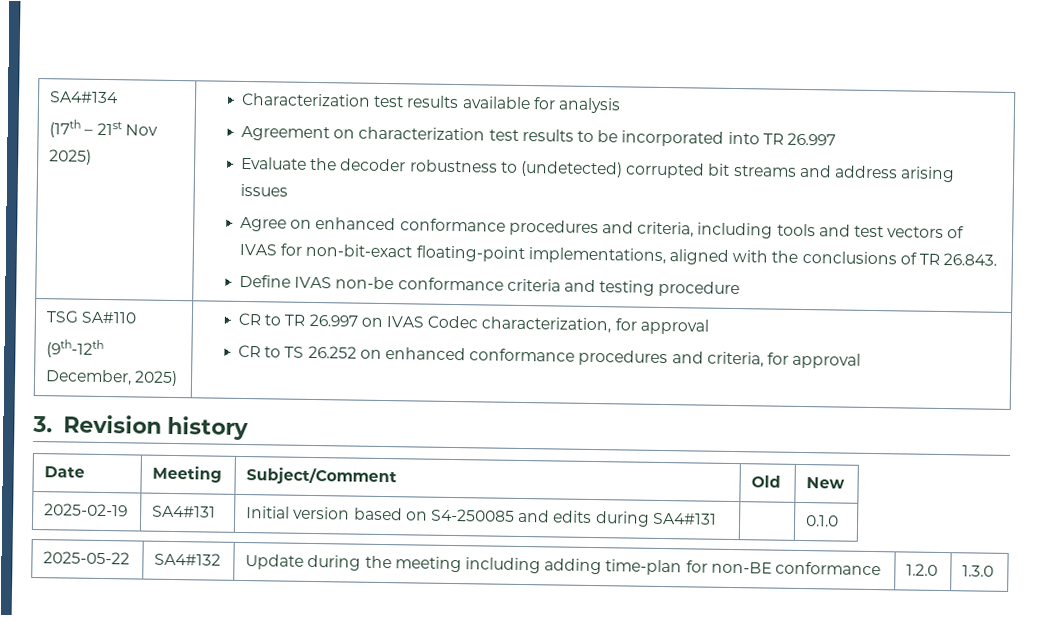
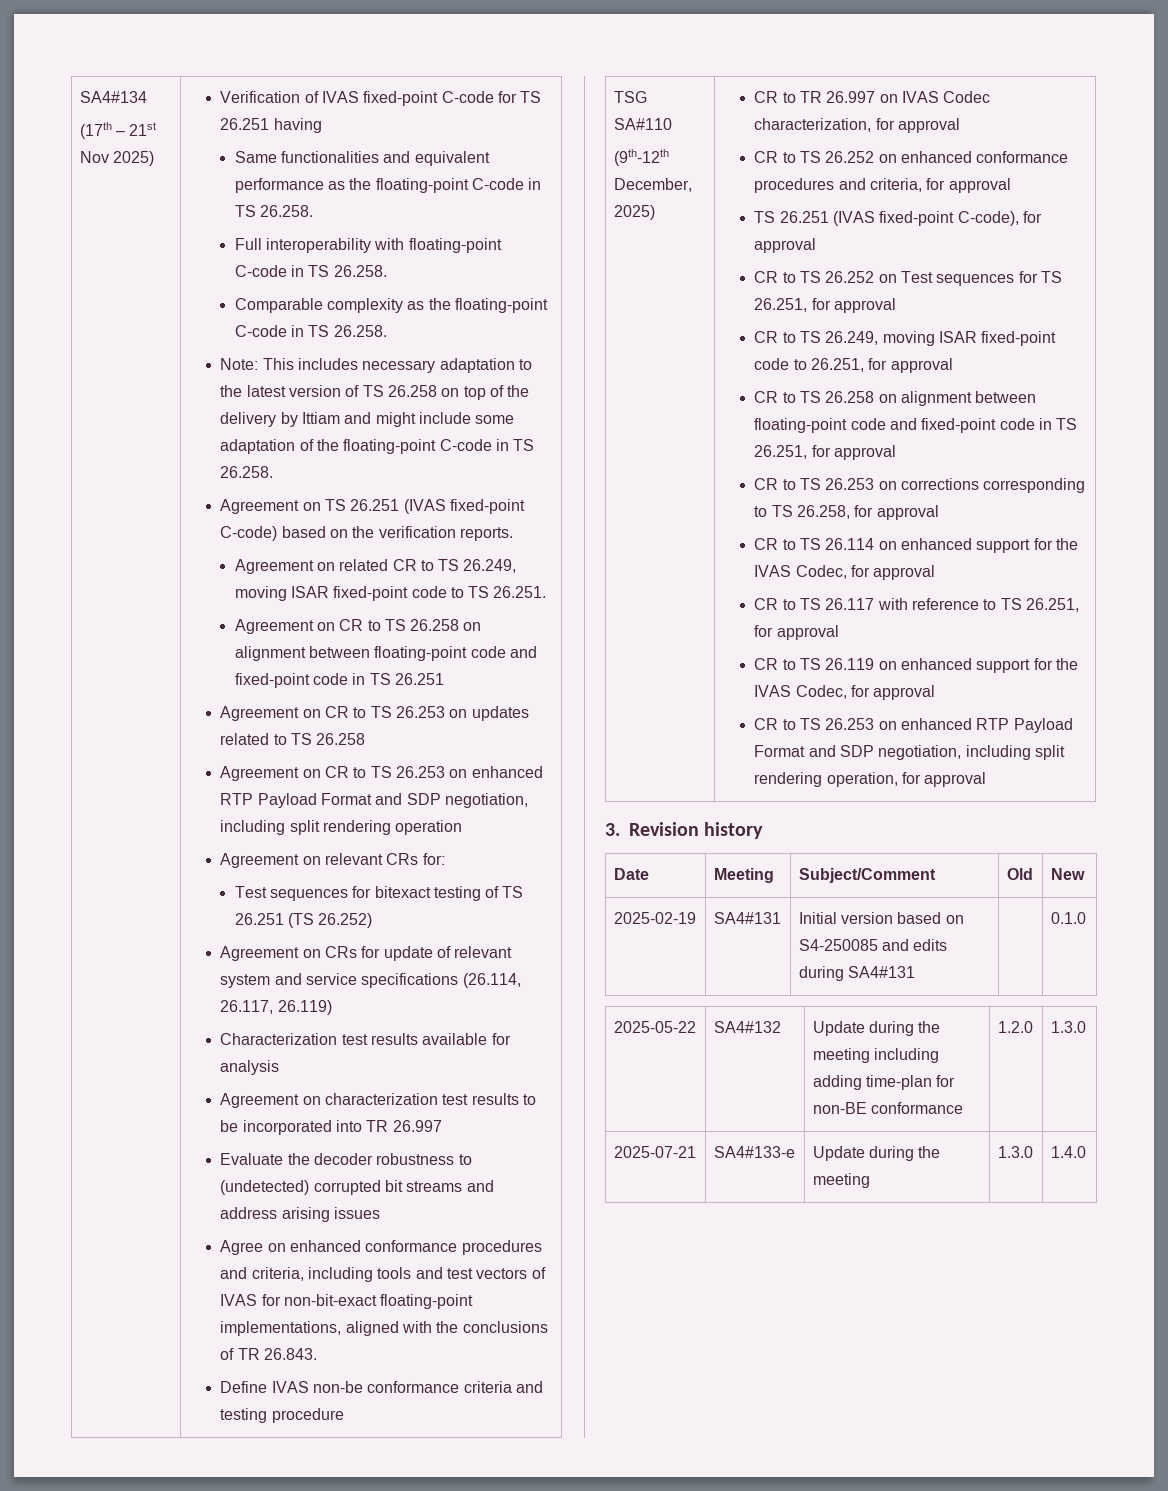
+ Verification of IVAS fixed-point C-code for TS 26.251 having
+ Same functionalities and equivalent performance as the floating-point C-code in TS 26.258.
+ Full interoperability with floating-point C-code in TS 26.258.
+ Comparable complexity as the floating-point C-code in TS 26.258.
+ Note: This includes necessary adaptation to the latest version of TS 26.258 on top of the delivery by Ittiam and might include some adaptation of the floating-point C-code in TS 26.258.
+ Agreement on TS 26.251 (IVAS fixed-point C-code) based on the verification reports.
+ Agreement on related CR to TS 26.249, moving ISAR fixed-point code to TS 26.251.
+ Agreement on CR to TS 26.258 on alignment between floating-point code and fixed-point code in TS 26.251
+ Agreement on CR to TS 26.253 on updates related to TS 26.258
+ Agreement on CR to TS 26.253 on enhanced RTP Payload Format and SDP negotiation, including split rendering operation
+ Agreement on relevant CRs for:
+ Test sequences for bitexact testing of TS 26.251 (TS 26.252)
+ Agreement on CRs for update of relevant system and service specifications (26.114, 26.117, 26.119)
+ TS 26.251 (IVAS fixed-point C-code), for approval
+ CR to TS 26.252 on Test sequences for TS 26.251, for approval
+ CR to TS 26.249, moving ISAR fixed-point code to 26.251, for approval
+ CR to TS 26.258 on alignment between floating-point code and fixed-point code in TS 26.251, for approval
+ CR to TS 26.253 on corrections corresponding to TS 26.258, for approval
+ CR to TS 26.114 on enhanced support for the IVAS Codec, for approval
+ CR to TS 26.117 with reference to TS 26.251, for approval
+ CR to TS 26.119 on enhanced support for the IVAS Codec, for approval
+ CR to TS 26.253 on enhanced RTP Payload Format and SDP negotiation, including split rendering operation, for approval
+ 2025-07-21 | SA4#133-e | Update during the meeting | 1.3.0 | 1.4.0

